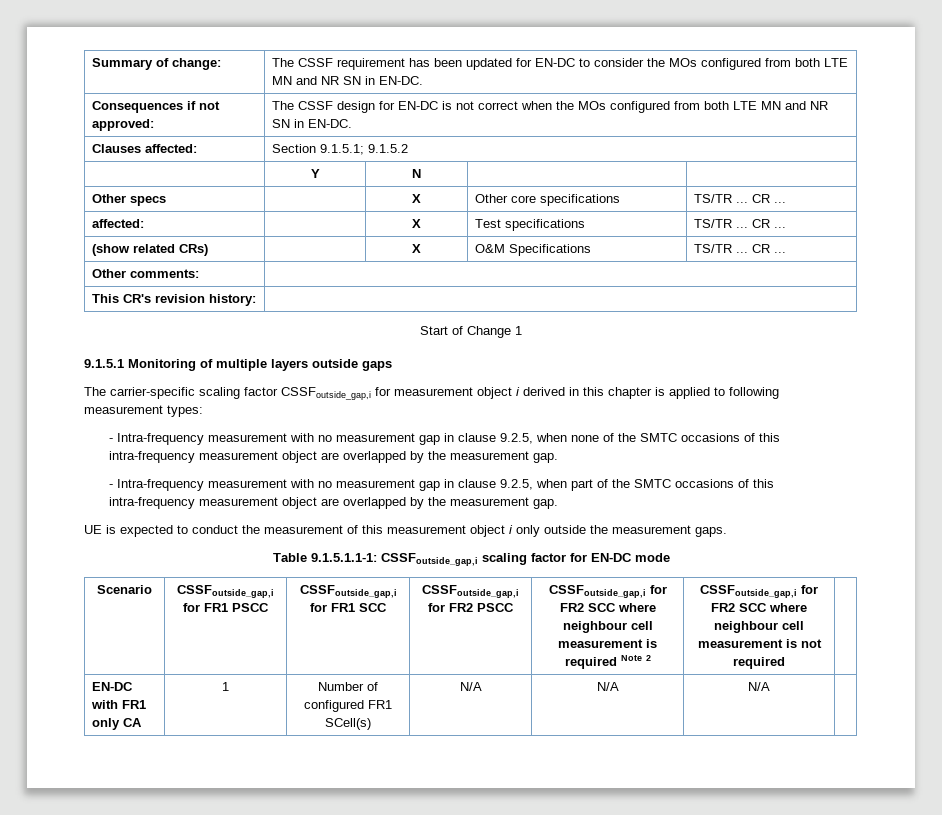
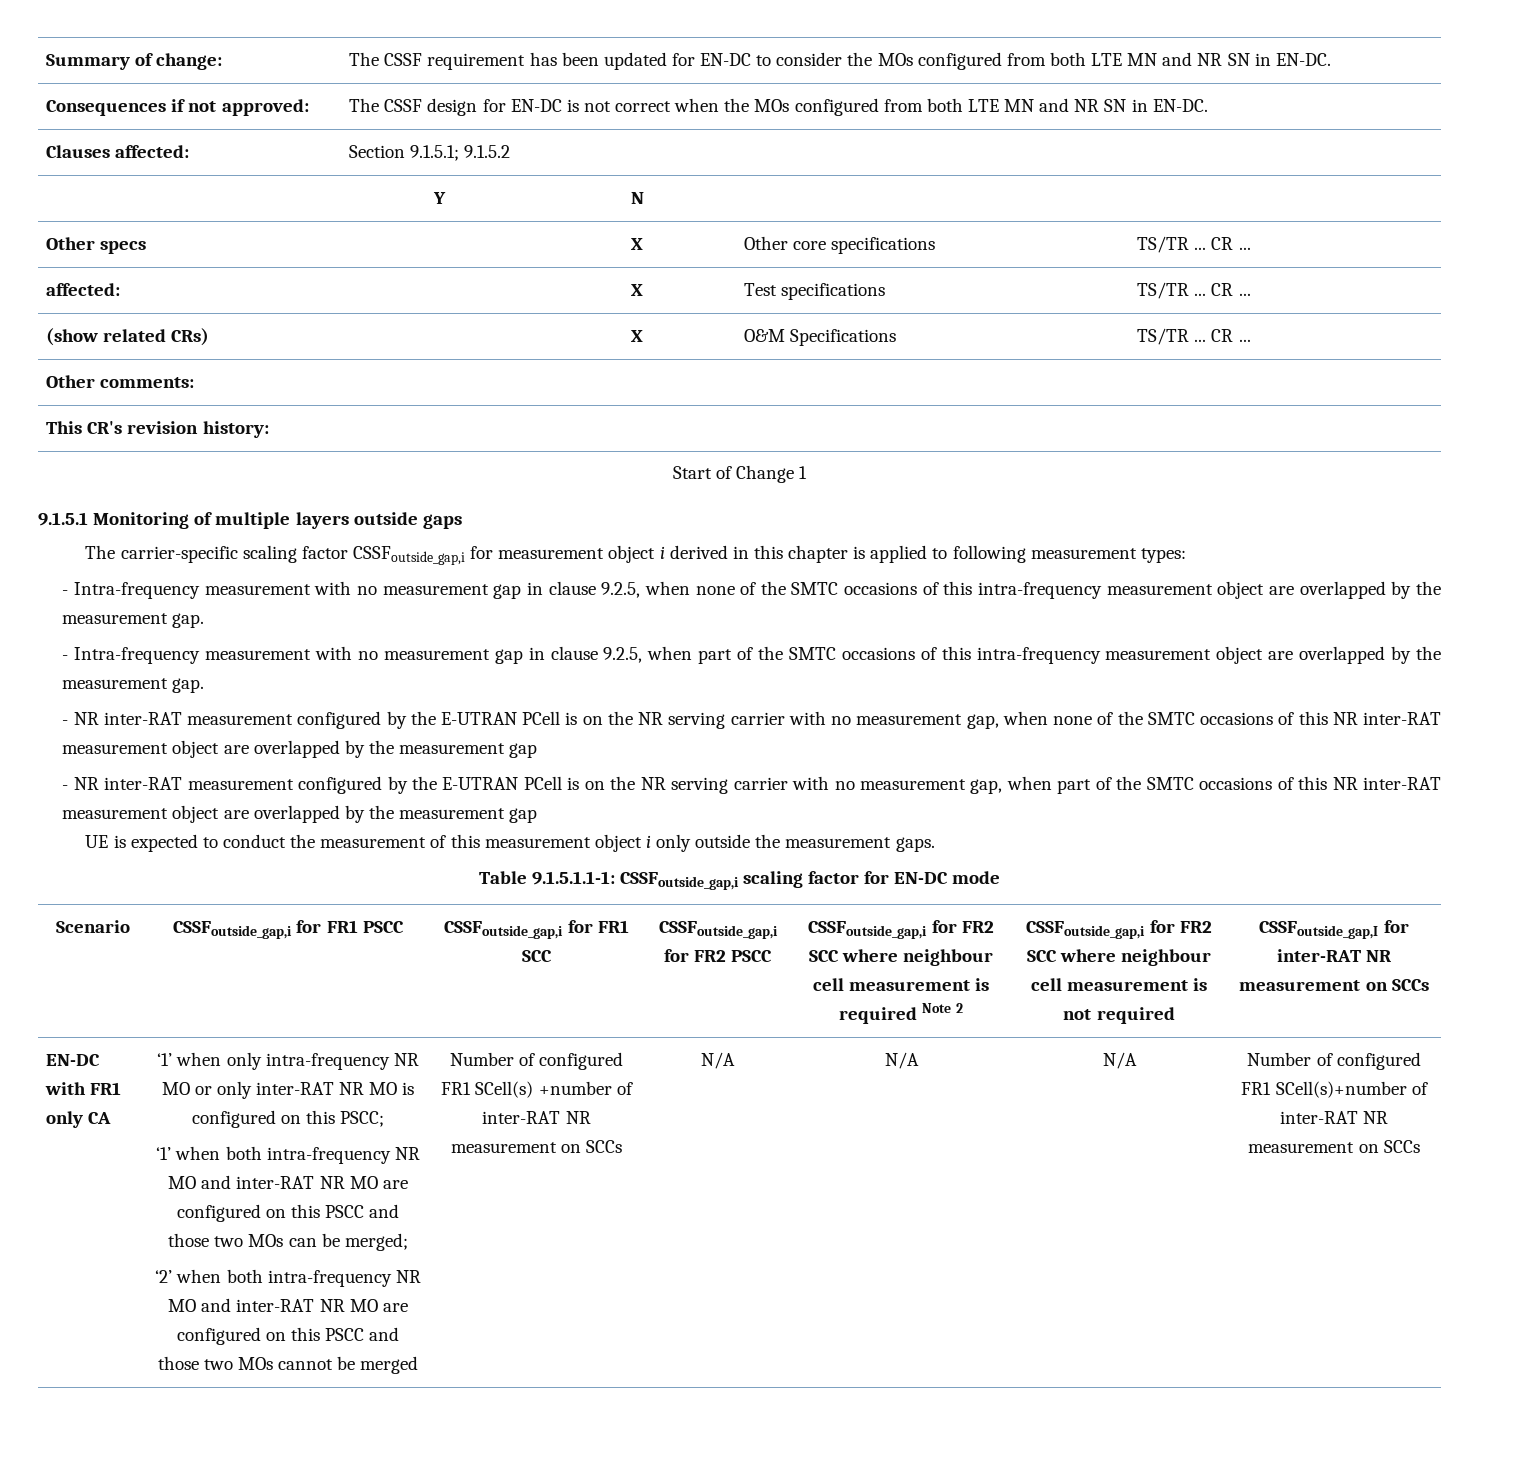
+ - NR inter-RAT measurement configured by the E-UTRAN PCell is on the NR serving carrier with no measurement gap, when none of the SMTC occasions of this NR inter-RAT measurement object are overlapped by the measurement gap
+ - NR inter-RAT measurement configured by the E-UTRAN PCell is on the NR serving carrier with no measurement gap, when part of the SMTC occasions of this NR inter-RAT measurement object are overlapped by the measurement gap
+ CSSFoutside_gap,I for inter-RAT NR measurement on SCCs
- EN-DC with FR1 only CA | 1
+ EN-DC with FR1 only CA | ‘1’ when only intra-frequency NR MO or only inter-RAT NR MO is configured on this PSCC;
+ ‘1’ when both intra-frequency NR MO and inter-RAT NR MO are configured on this PSCC and those two MOs can be merged;
+ ‘2’ when both intra-frequency NR MO and inter-RAT NR MO are configured on this PSCC and those two MOs cannot be merged
- Number of configured FR1 SCell(s) | N/A | N/A | N/A
+ Number of configured FR1 SCell(s) +number of inter-RAT NR measurement on SCCs | N/A | N/A | N/A | Number of configured FR1 SCell(s)+number of inter-RAT NR measurement on SCCs

